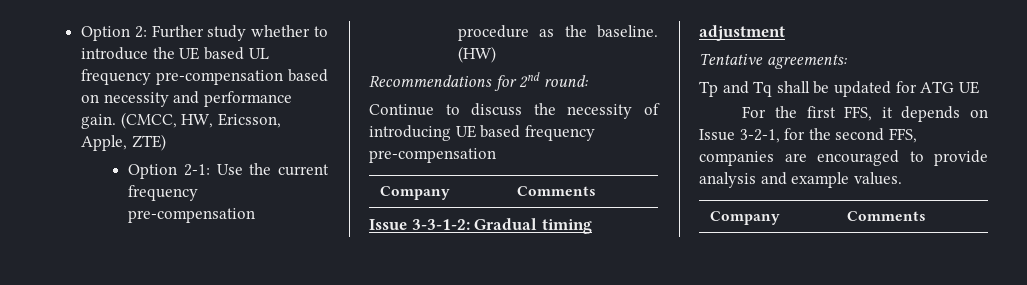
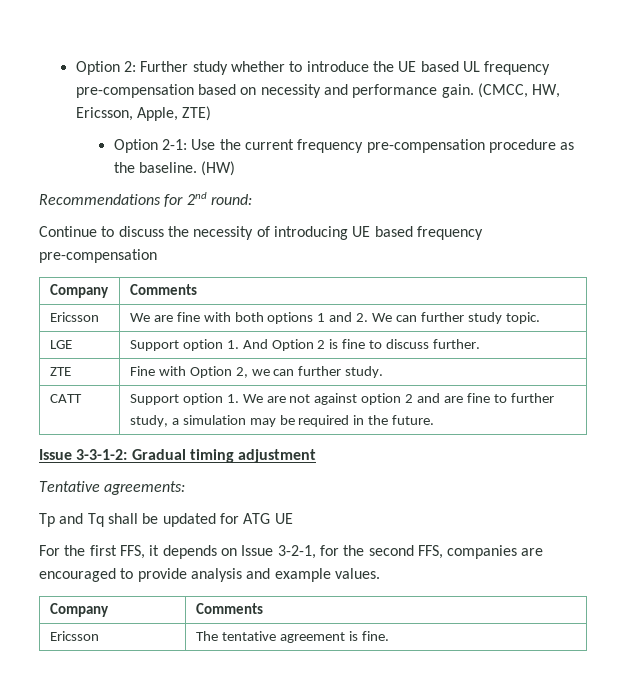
+ Ericsson | We are fine with both options 1 and 2. We can further study topic.
+ LGE | Support option 1. And Option 2 is fine to discuss further.
+ ZTE | Fine with Option 2, we can further study.
+ CATT | Support option 1. We are not against option 2 and are fine to further study, a simulation may be required in the future.
+ Ericsson | The tentative agreement is fine.

